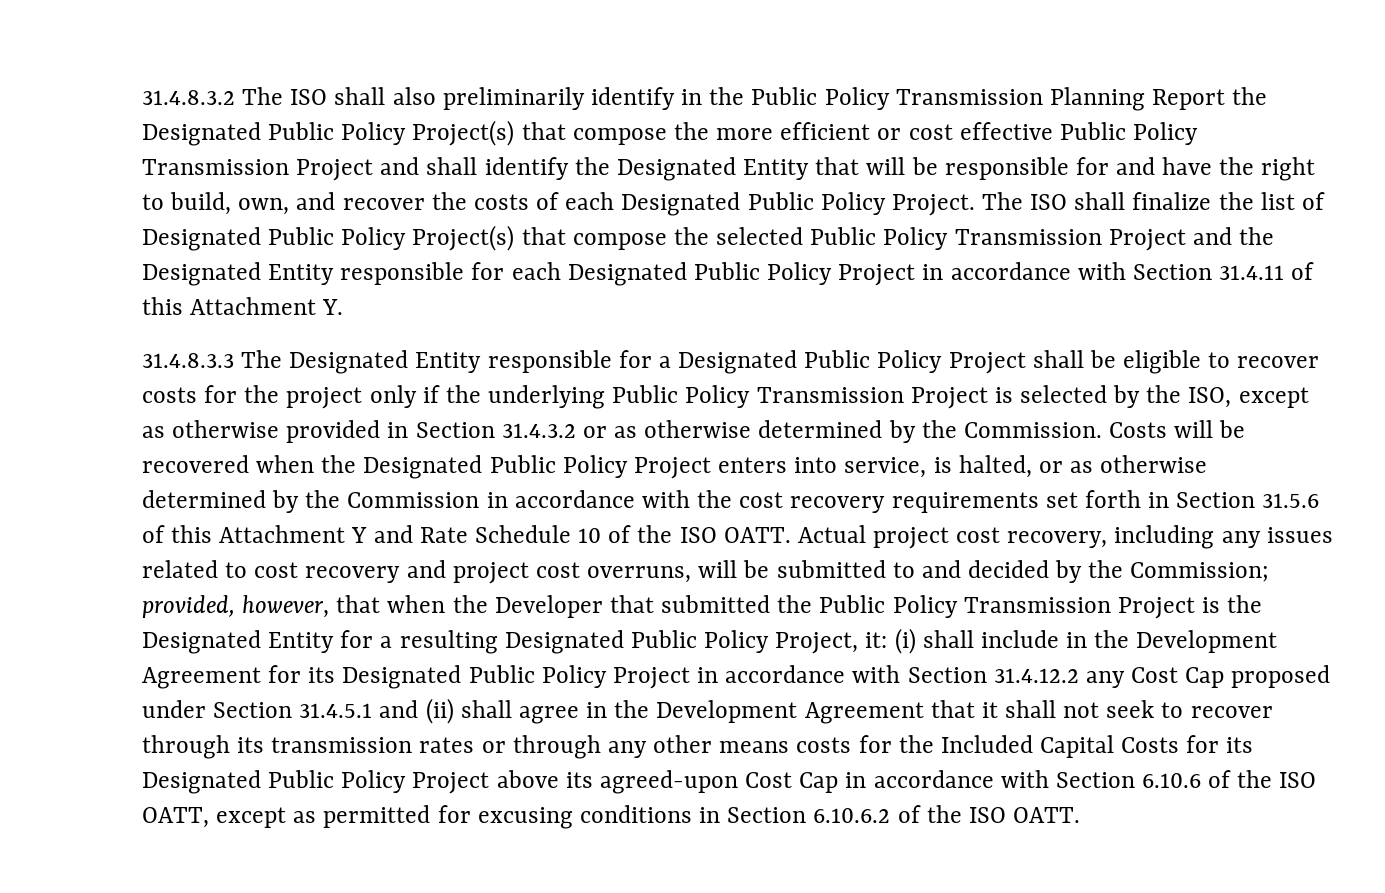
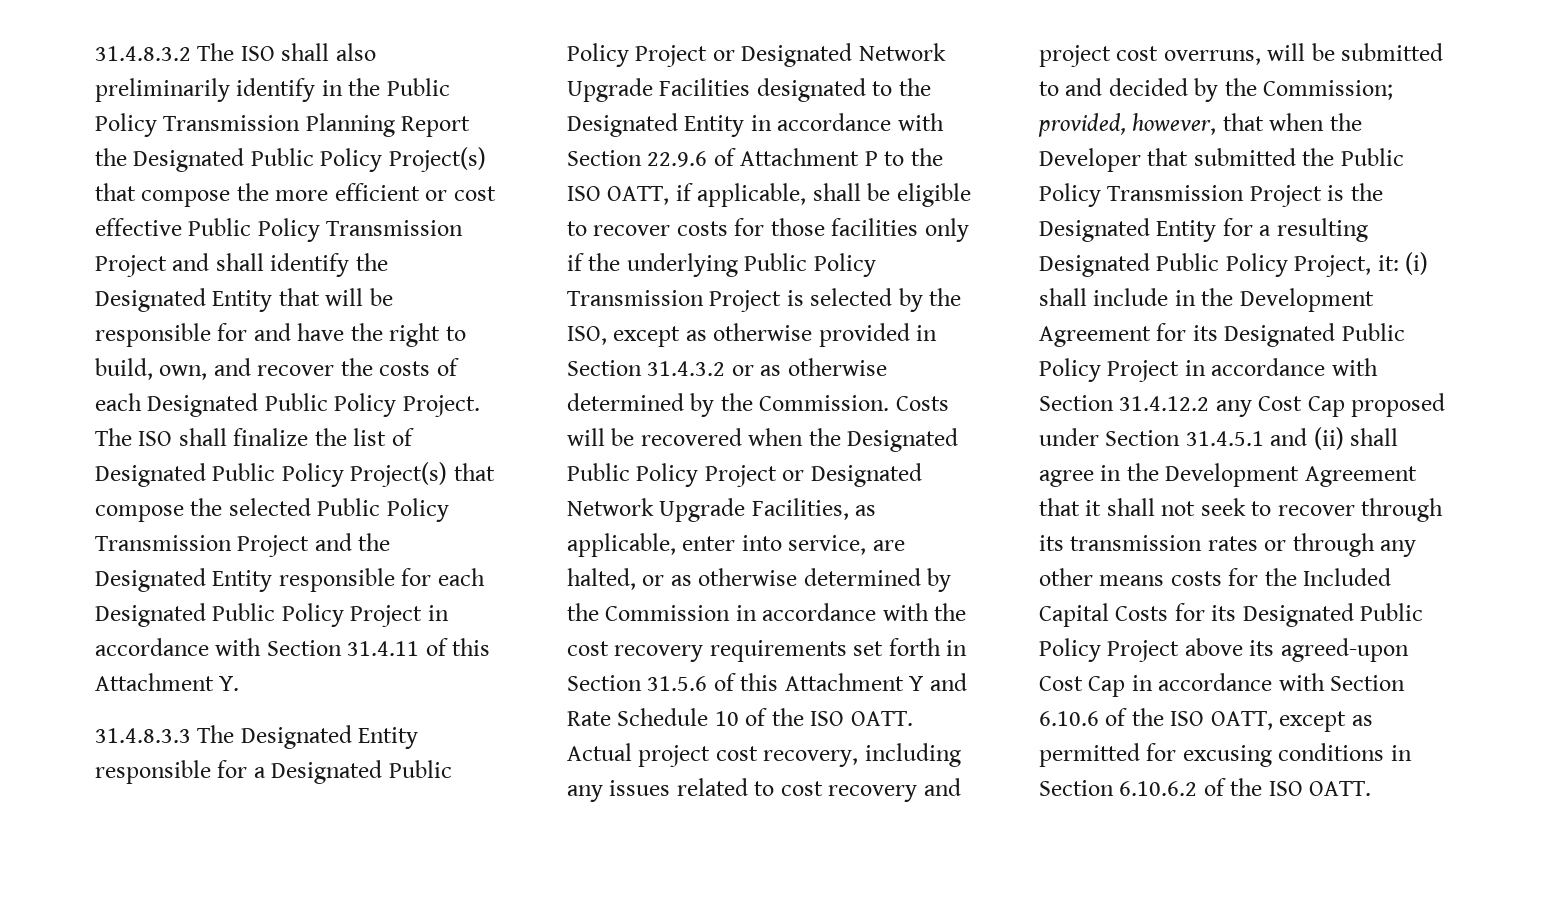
- 31.4.8.3.3 The Designated Entity responsible for a Designated Public Policy Project shall be eligible to recover costs for the project only if the underlying Public Policy Transmission Project is selected by the ISO, except as otherwise provided in Section 31.4.3.2 or as otherwise determined by the Commission.
+ 31.4.8.3.3 The Designated Entity responsible for a Designated Public Policy Project or Designated Network Upgrade Facilities designated to the Designated Entity in accordance with Section 22.9.6 of Attachment P to the ISO OATT, if applicable, shall be eligible to recover costs for those facilities only if the underlying Public Policy Transmission Project is selected by the ISO, except as otherwise provided in Section 31.4.3.2 or as otherwise determined by the Commission.
- Costs will be recovered when the Designated Public Policy Project enters into service, is halted, or as otherwise determined by the Commission in accordance with the cost recovery requirements set forth in Section 31.5.6 of this Attachment Y and Rate Schedule 10 of the ISO OATT.
+ Costs will be recovered when the Designated Public Policy Project or Designated Network Upgrade Facilities, as applicable, enter into service, are halted, or as otherwise determined by the Commission in accordance with the cost recovery requirements set forth in Section 31.5.6 of this Attachment Y and Rate Schedule 10 of the ISO OATT.

